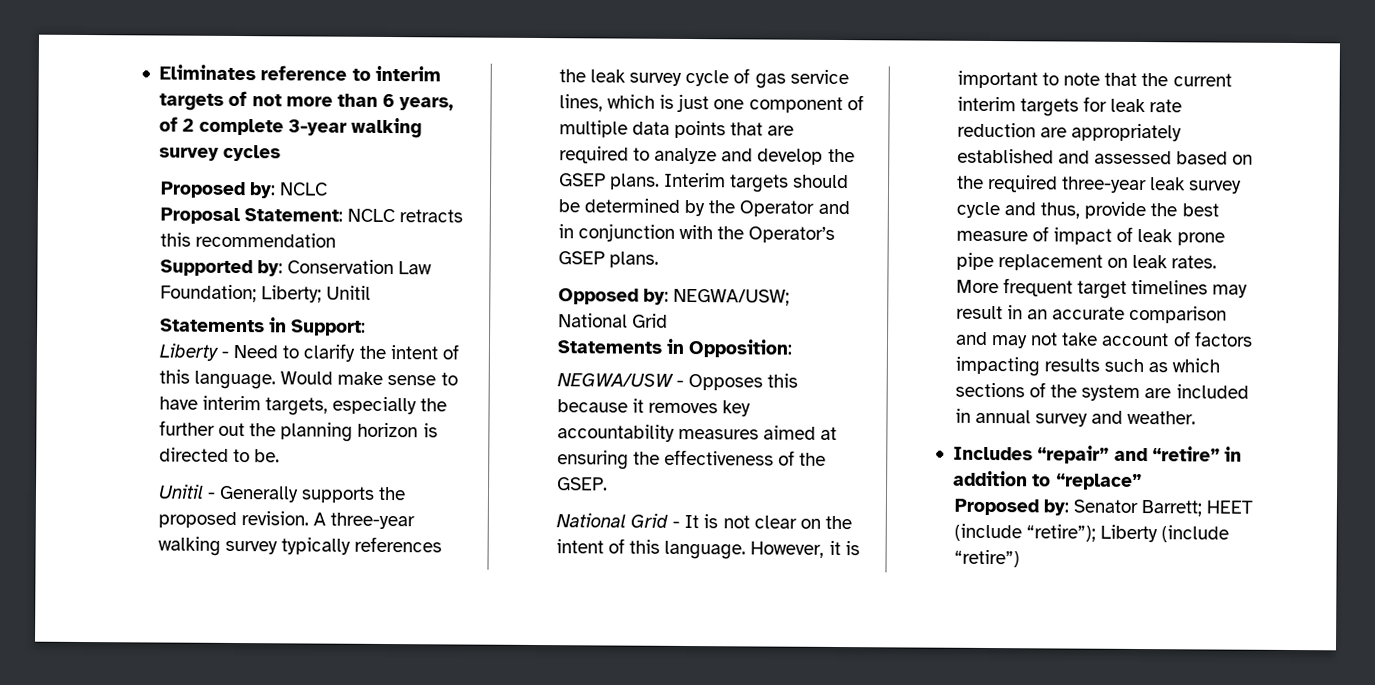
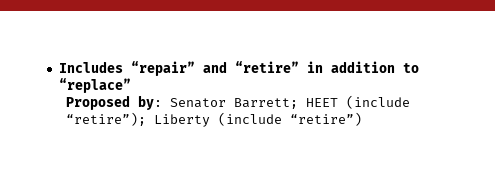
- Eliminates reference to interim targets of not more than 6 years, of 2 complete 3-year walking survey cycles
- Proposed by: NCLC
- Proposal Statement: NCLC retracts this recommendation
- Supported by: Conservation Law Foundation; Liberty; Unitil
- Statements in Support:
- Liberty - Need to clarify the intent of this language. Would make sense to have interim targets, especially the further out the planning horizon is directed to be.
- Unitil - Generally supports the proposed revision. A three-year walking survey typically references the leak survey cycle of gas service lines, which is just one component of multiple data points that are required to analyze and develop the GSEP plans. Interim targets should be determined by the Operator and in conjunction with the Operator’s GSEP plans.
- Opposed by: NEGWA/USW; National Grid
- Statements in Opposition:
- NEGWA/USW - Opposes this because it removes key accountability measures aimed at ensuring the effectiveness of the GSEP.
- National Grid - It is not clear on the intent of this language. However, it is important to note that the current interim targets for leak rate reduction are appropriately established and assessed based on the required three-year leak survey cycle and thus, provide the best measure of impact of leak prone pipe replacement on leak rates. More frequent target timelines may result in an accurate comparison and may not take account of factors impacting results such as which sections of the system are included in annual survey and weather.

